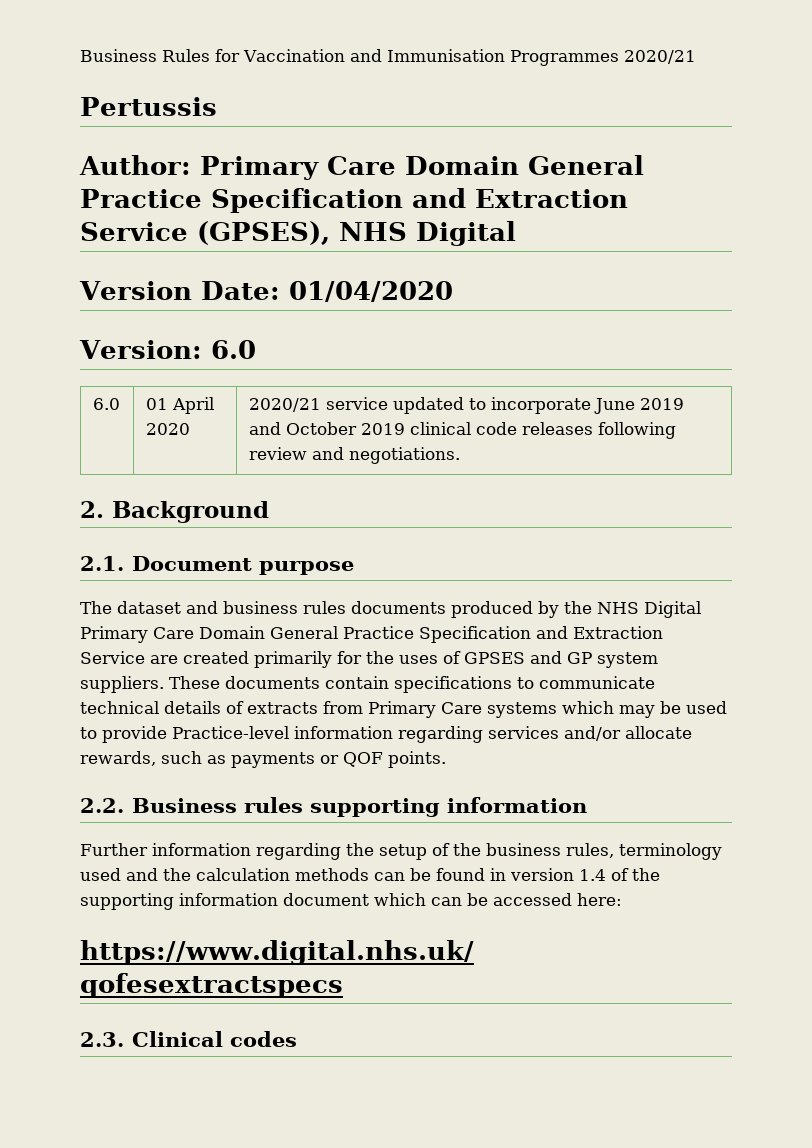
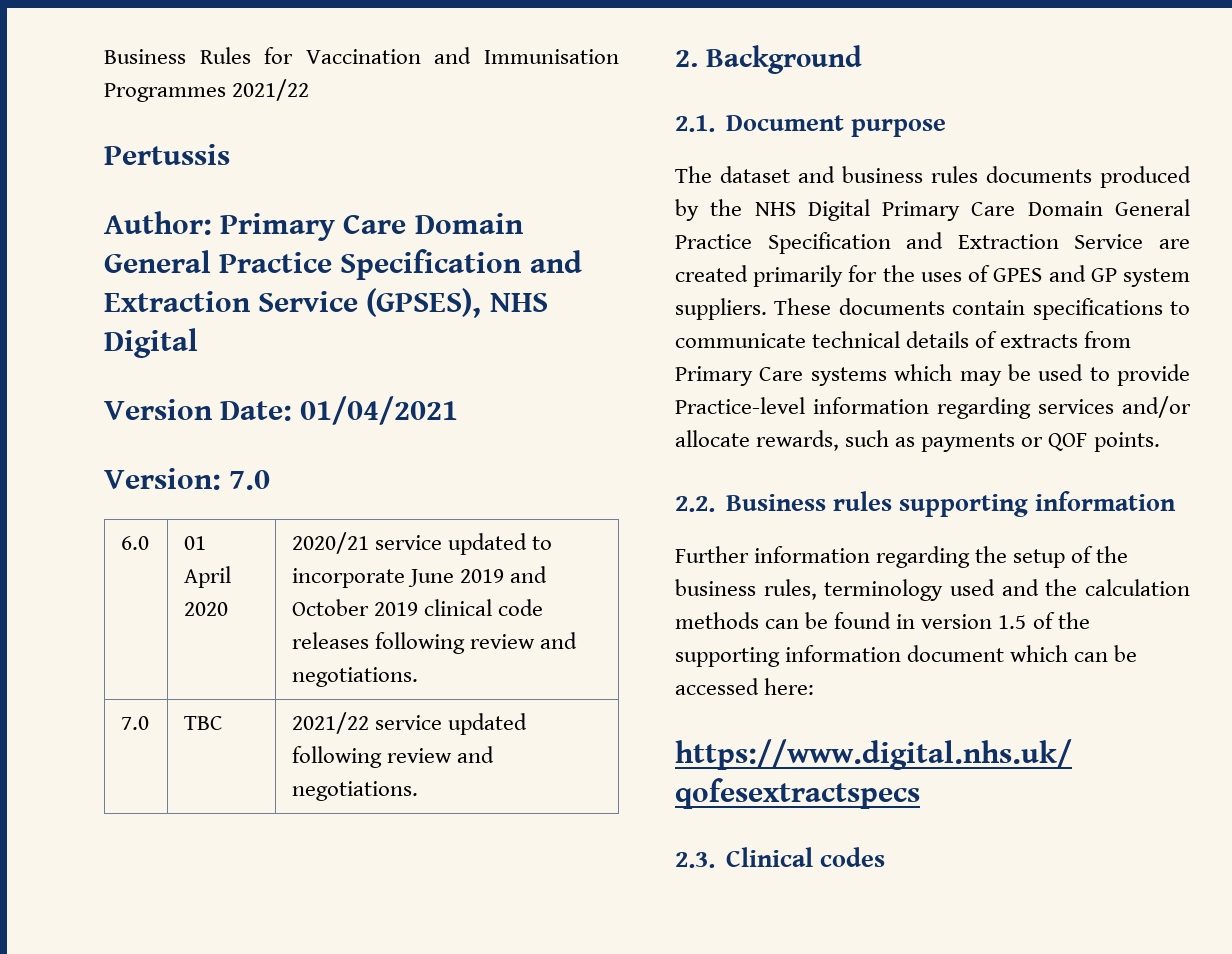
- Business Rules for Vaccination and Immunisation Programmes 2020/21
+ Business Rules for Vaccination and Immunisation Programmes 2021/22
- Version Date: 01/04/2020
+ Version Date: 01/04/2021
- Version: 6.0
+ Version: 7.0
+ 7.0 | TBC | 2021/22 service updated following review and negotiations.
- The dataset and business rules documents produced by the NHS Digital Primary Care Domain General Practice Specification and Extraction Service are created primarily for the uses of GPSES and GP system suppliers.
+ The dataset and business rules documents produced by the NHS Digital Primary Care Domain General Practice Specification and Extraction Service are created primarily for the uses of GPES and GP system suppliers.
- Further information regarding the setup of the business rules, terminology used and the calculation methods can be found in version 1.4 of the supporting information document which can be accessed here:
+ Further information regarding the setup of the business rules, terminology used and the calculation methods can be found in version 1.5 of the supporting information document which can be accessed here:

